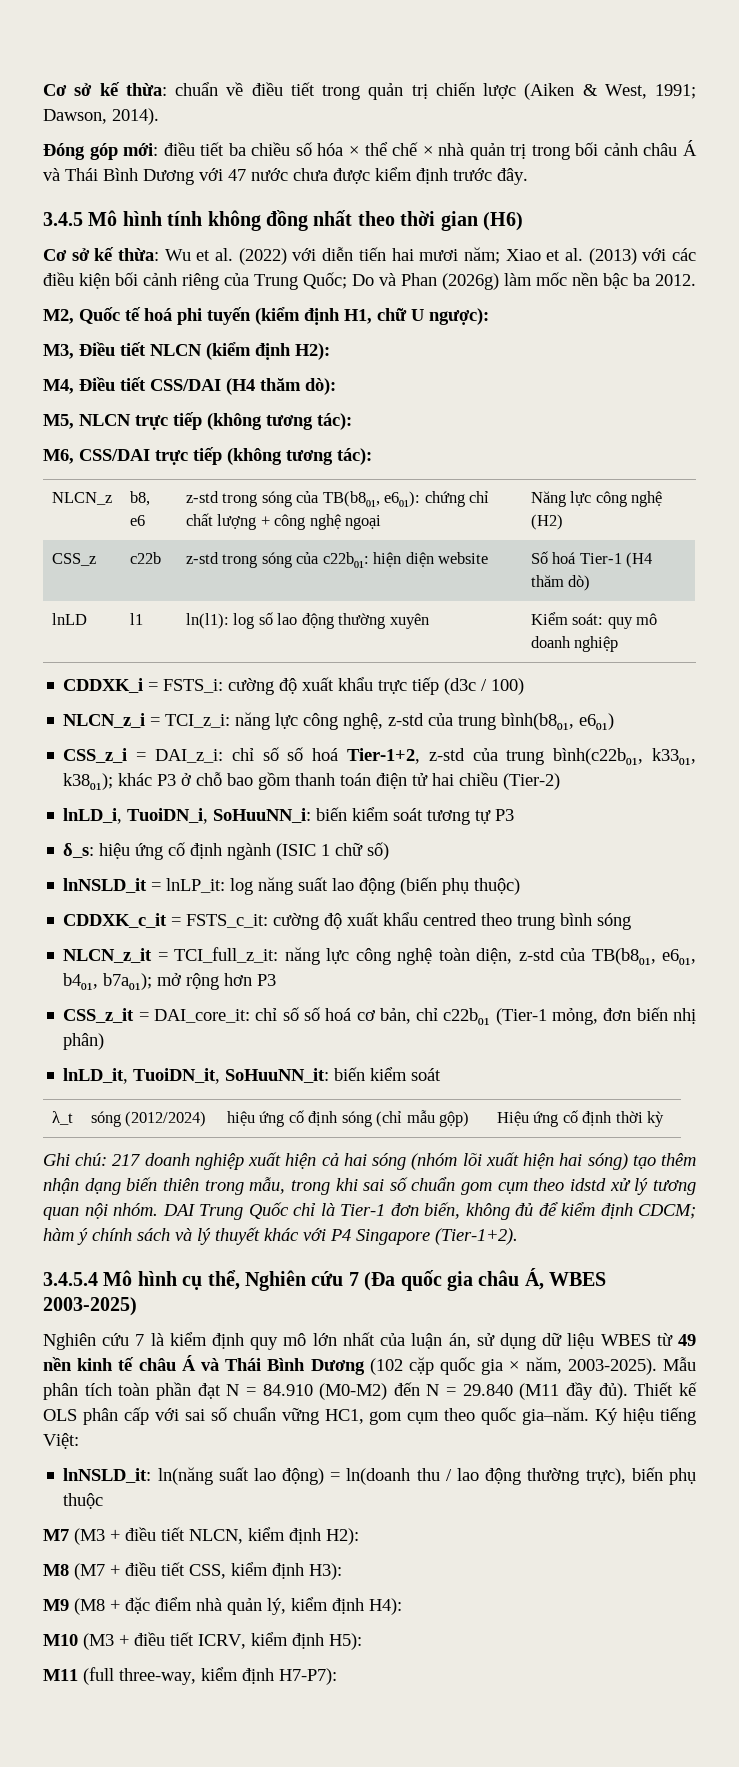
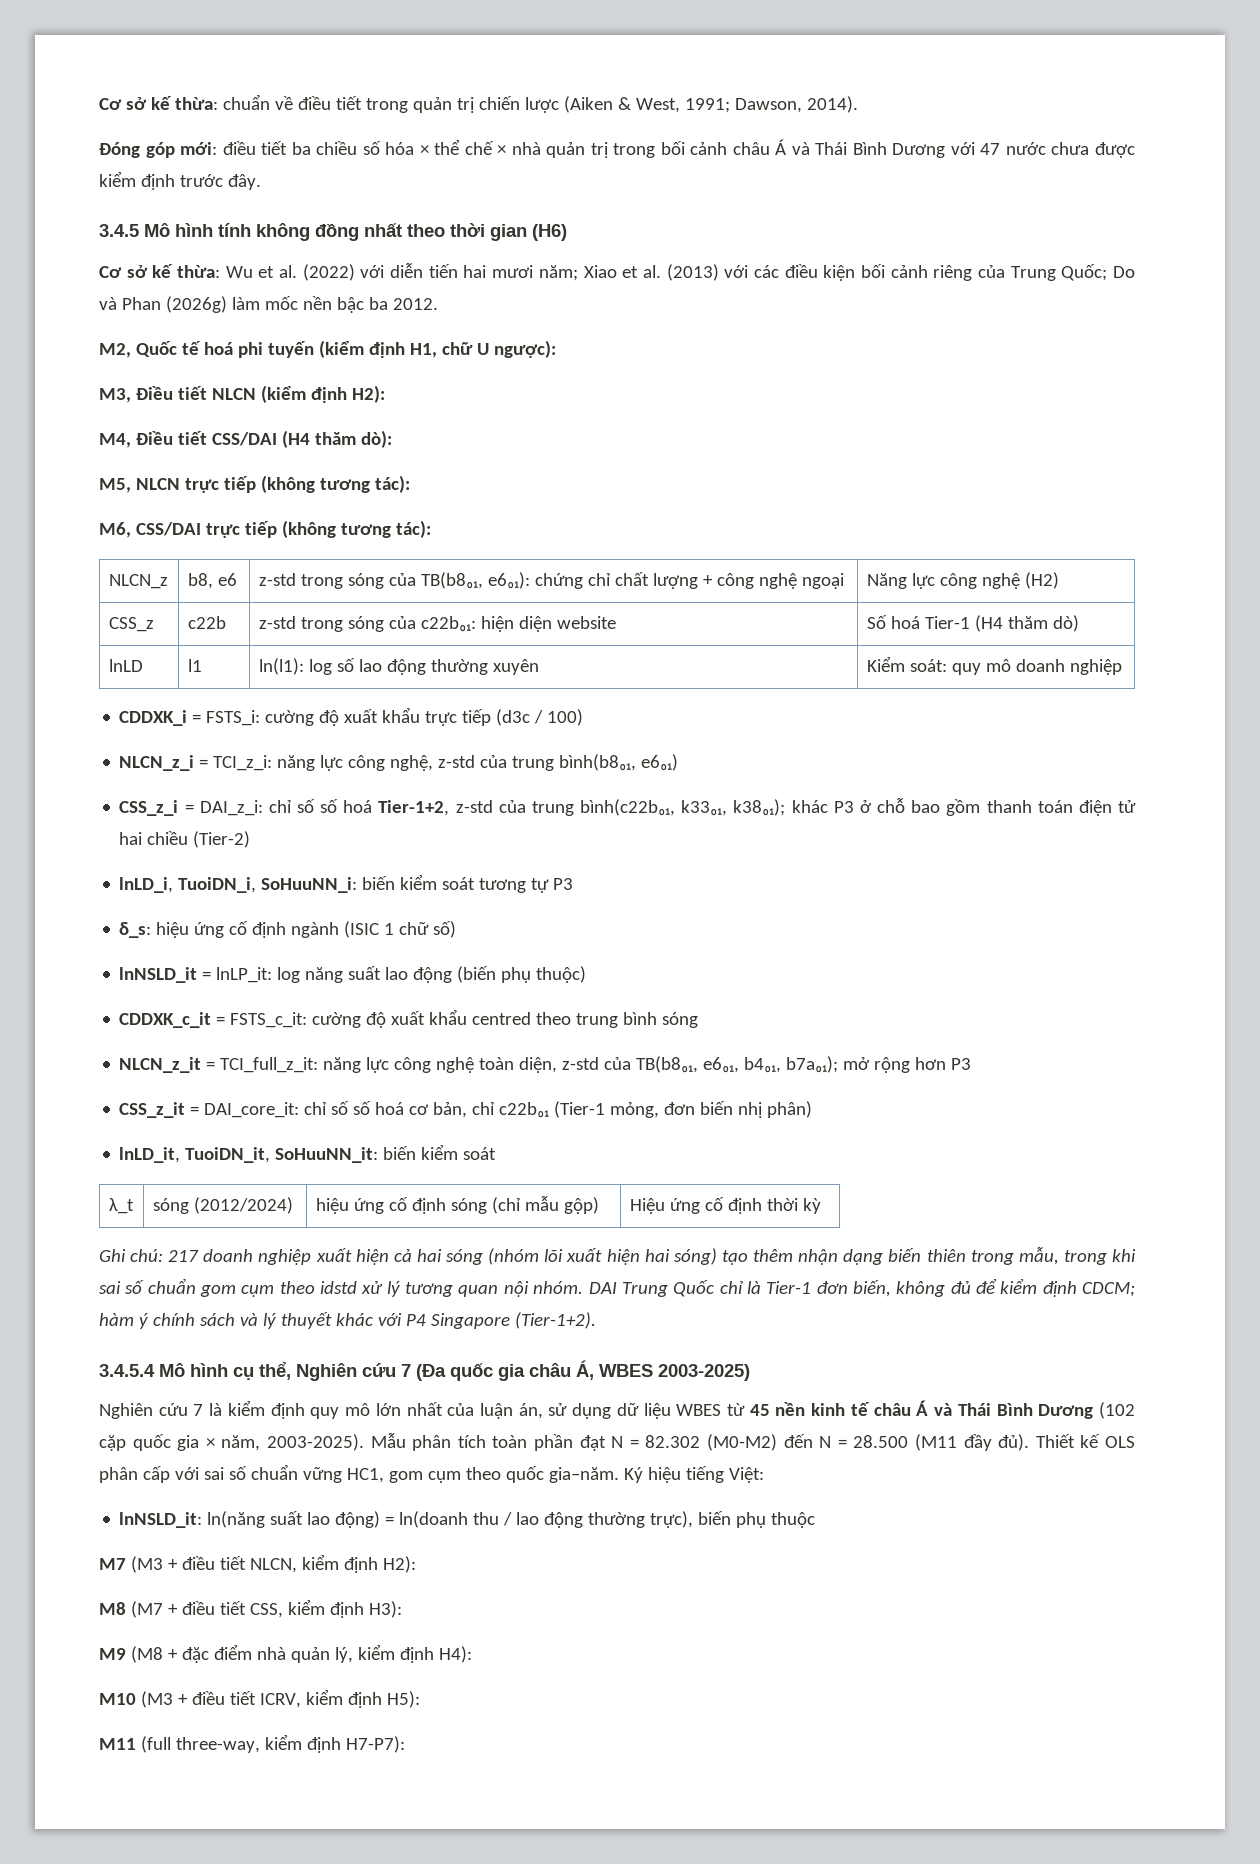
- Nghiên cứu 7 là kiểm định quy mô lớn nhất của luận án, sử dụng dữ liệu WBES từ 49 nền kinh tế châu Á và Thái Bình Dương (102 cặp quốc gia × năm, 2003-2025).
+ Nghiên cứu 7 là kiểm định quy mô lớn nhất của luận án, sử dụng dữ liệu WBES từ 45 nền kinh tế châu Á và Thái Bình Dương (102 cặp quốc gia × năm, 2003-2025).
- Mẫu phân tích toàn phần đạt N = 84.910 (M0-M2) đến N = 29.840 (M11 đầy đủ).
+ Mẫu phân tích toàn phần đạt N = 82.302 (M0-M2) đến N = 28.500 (M11 đầy đủ).

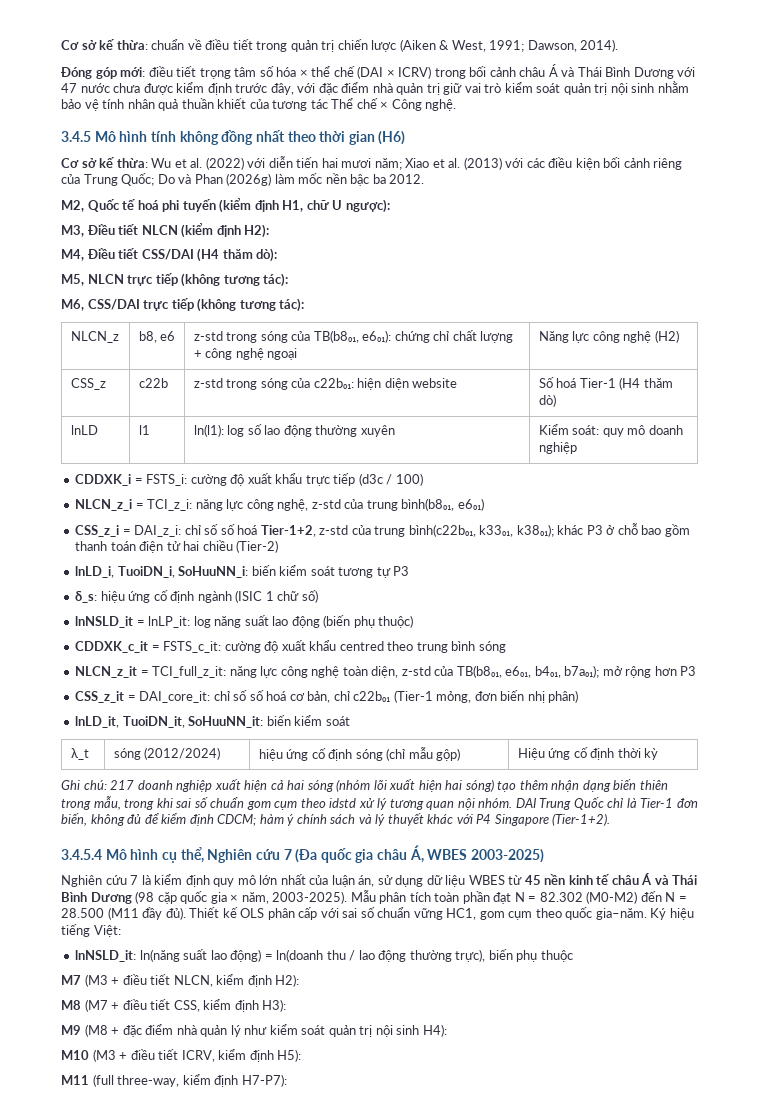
- Đóng góp mới: điều tiết ba chiều số hóa × thể chế × nhà quản trị trong bối cảnh châu Á và Thái Bình Dương với 47 nước chưa được kiểm định trước đây.
+ Đóng góp mới: điều tiết trọng tâm số hóa × thể chế (DAI × ICRV) trong bối cảnh châu Á và Thái Bình Dương với 47 nước chưa được kiểm định trước đây, với đặc điểm nhà quản trị giữ vai trò kiểm soát quản trị nội sinh nhằm bảo vệ tính nhân quả thuần khiết của tương tác Thể chế × Công nghệ.
- Nghiên cứu 7 là kiểm định quy mô lớn nhất của luận án, sử dụng dữ liệu WBES từ 45 nền kinh tế châu Á và Thái Bình Dương (102 cặp quốc gia × năm, 2003-2025).
+ Nghiên cứu 7 là kiểm định quy mô lớn nhất của luận án, sử dụng dữ liệu WBES từ 45 nền kinh tế châu Á và Thái Bình Dương (98 cặp quốc gia × năm, 2003-2025).
- M9 (M8 + đặc điểm nhà quản lý, kiểm định H4):
+ M9 (M8 + đặc điểm nhà quản lý như kiểm soát quản trị nội sinh H4):

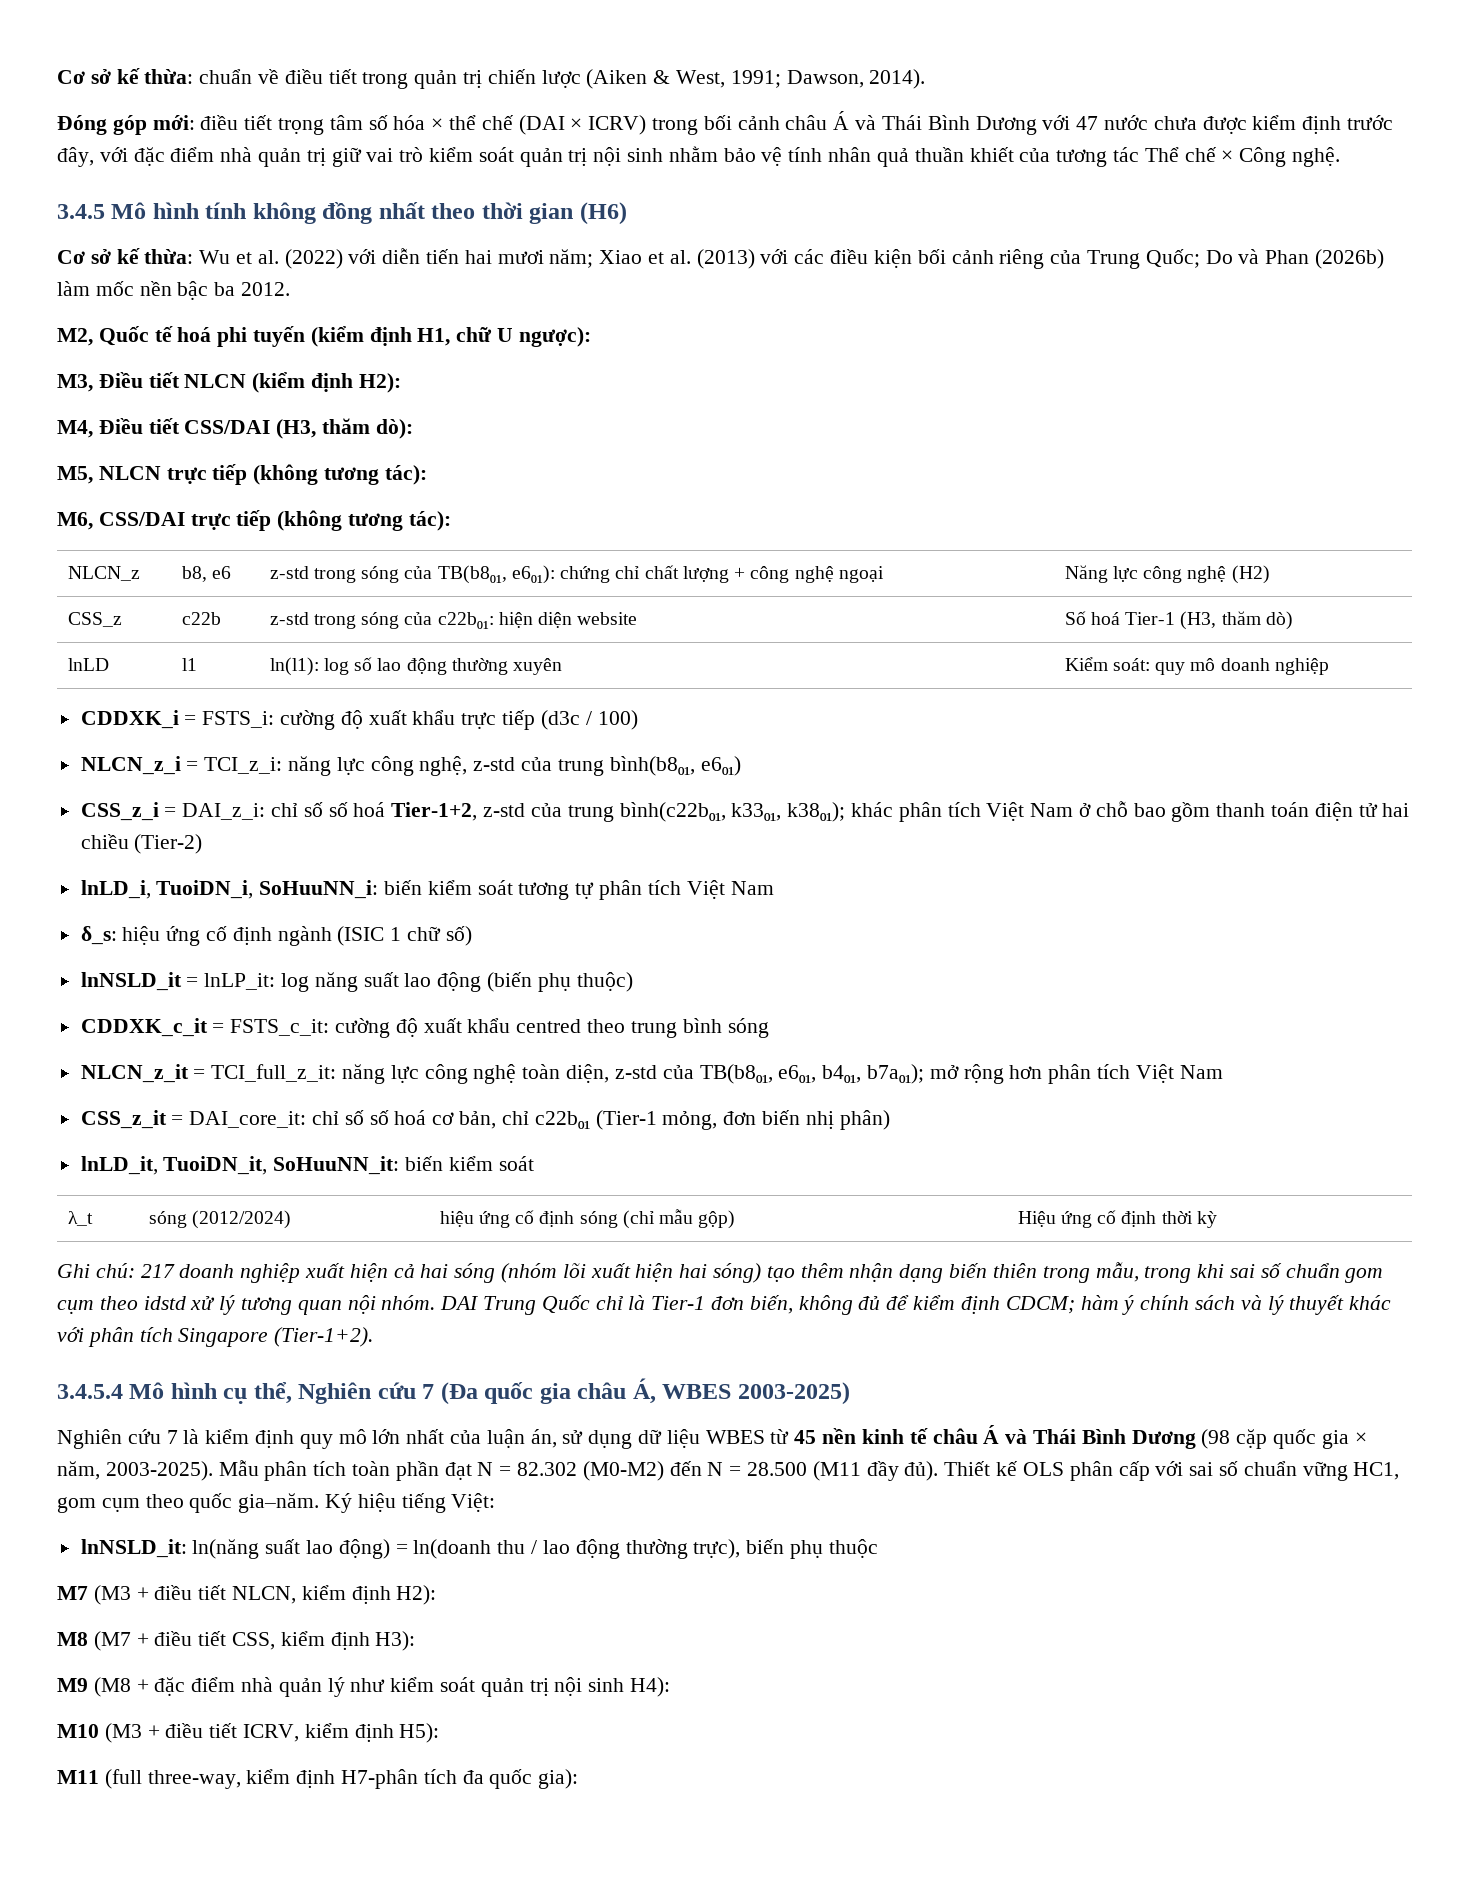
- Cơ sở kế thừa: Wu et al. (2022) với diễn tiến hai mươi năm; Xiao et al. (2013) với các điều kiện bối cảnh riêng của Trung Quốc; Do và Phan (2026g) làm mốc nền bậc ba 2012.
+ Cơ sở kế thừa: Wu et al. (2022) với diễn tiến hai mươi năm; Xiao et al. (2013) với các điều kiện bối cảnh riêng của Trung Quốc; Do và Phan (2026b) làm mốc nền bậc ba 2012.
- M4, Điều tiết CSS/DAI (H4 thăm dò):
+ M4, Điều tiết CSS/DAI (H3, thăm dò):
- CSS_z | c22b | z-std trong sóng của c22b₀₁: hiện diện website | Số hoá Tier-1 (H4 thăm dò)
+ CSS_z | c22b | z-std trong sóng của c22b₀₁: hiện diện website | Số hoá Tier-1 (H3, thăm dò)
- CSS_z_i = DAI_z_i: chỉ số số hoá Tier-1+2, z-std của trung bình(c22b₀₁, k33₀₁, k38₀₁); khác P3 ở chỗ bao gồm thanh toán điện tử hai chiều (Tier-2)
+ CSS_z_i = DAI_z_i: chỉ số số hoá Tier-1+2, z-std của trung bình(c22b₀₁, k33₀₁, k38₀₁); khác phân tích Việt Nam ở chỗ bao gồm thanh toán điện tử hai chiều (Tier-2)
- lnLD_i, TuoiDN_i, SoHuuNN_i: biến kiểm soát tương tự P3
+ lnLD_i, TuoiDN_i, SoHuuNN_i: biến kiểm soát tương tự phân tích Việt Nam
- NLCN_z_it = TCI_full_z_it: năng lực công nghệ toàn diện, z-std của TB(b8₀₁, e6₀₁, b4₀₁, b7a₀₁); mở rộng hơn P3
+ NLCN_z_it = TCI_full_z_it: năng lực công nghệ toàn diện, z-std của TB(b8₀₁, e6₀₁, b4₀₁, b7a₀₁); mở rộng hơn phân tích Việt Nam
- DAI Trung Quốc chỉ là Tier-1 đơn biến, không đủ để kiểm định CDCM; hàm ý chính sách và lý thuyết khác với P4 Singapore (Tier-1+2).
+ DAI Trung Quốc chỉ là Tier-1 đơn biến, không đủ để kiểm định CDCM; hàm ý chính sách và lý thuyết khác với phân tích Singapore (Tier-1+2).
- M11 (full three-way, kiểm định H7-P7):
+ M11 (full three-way, kiểm định H7-phân tích đa quốc gia):

